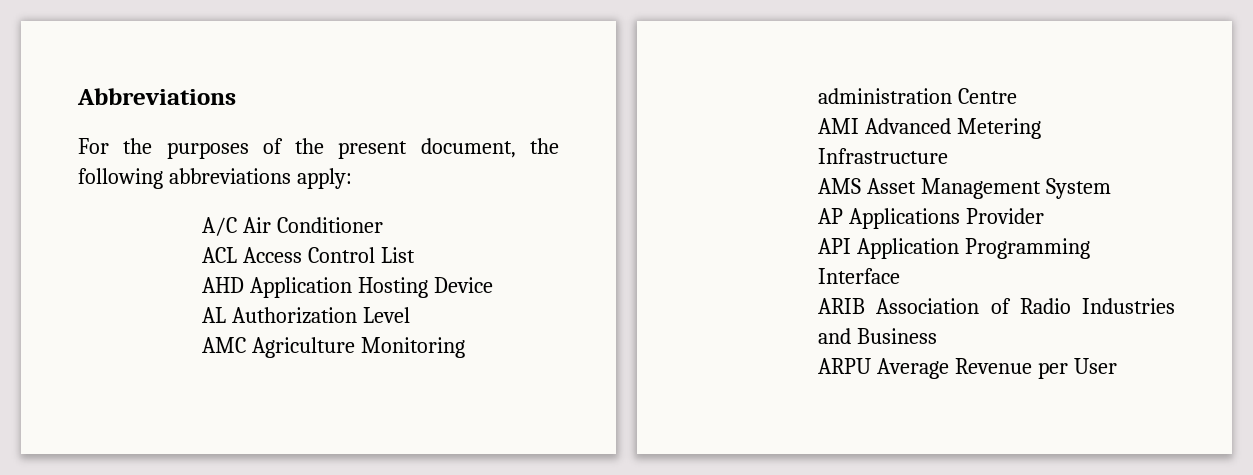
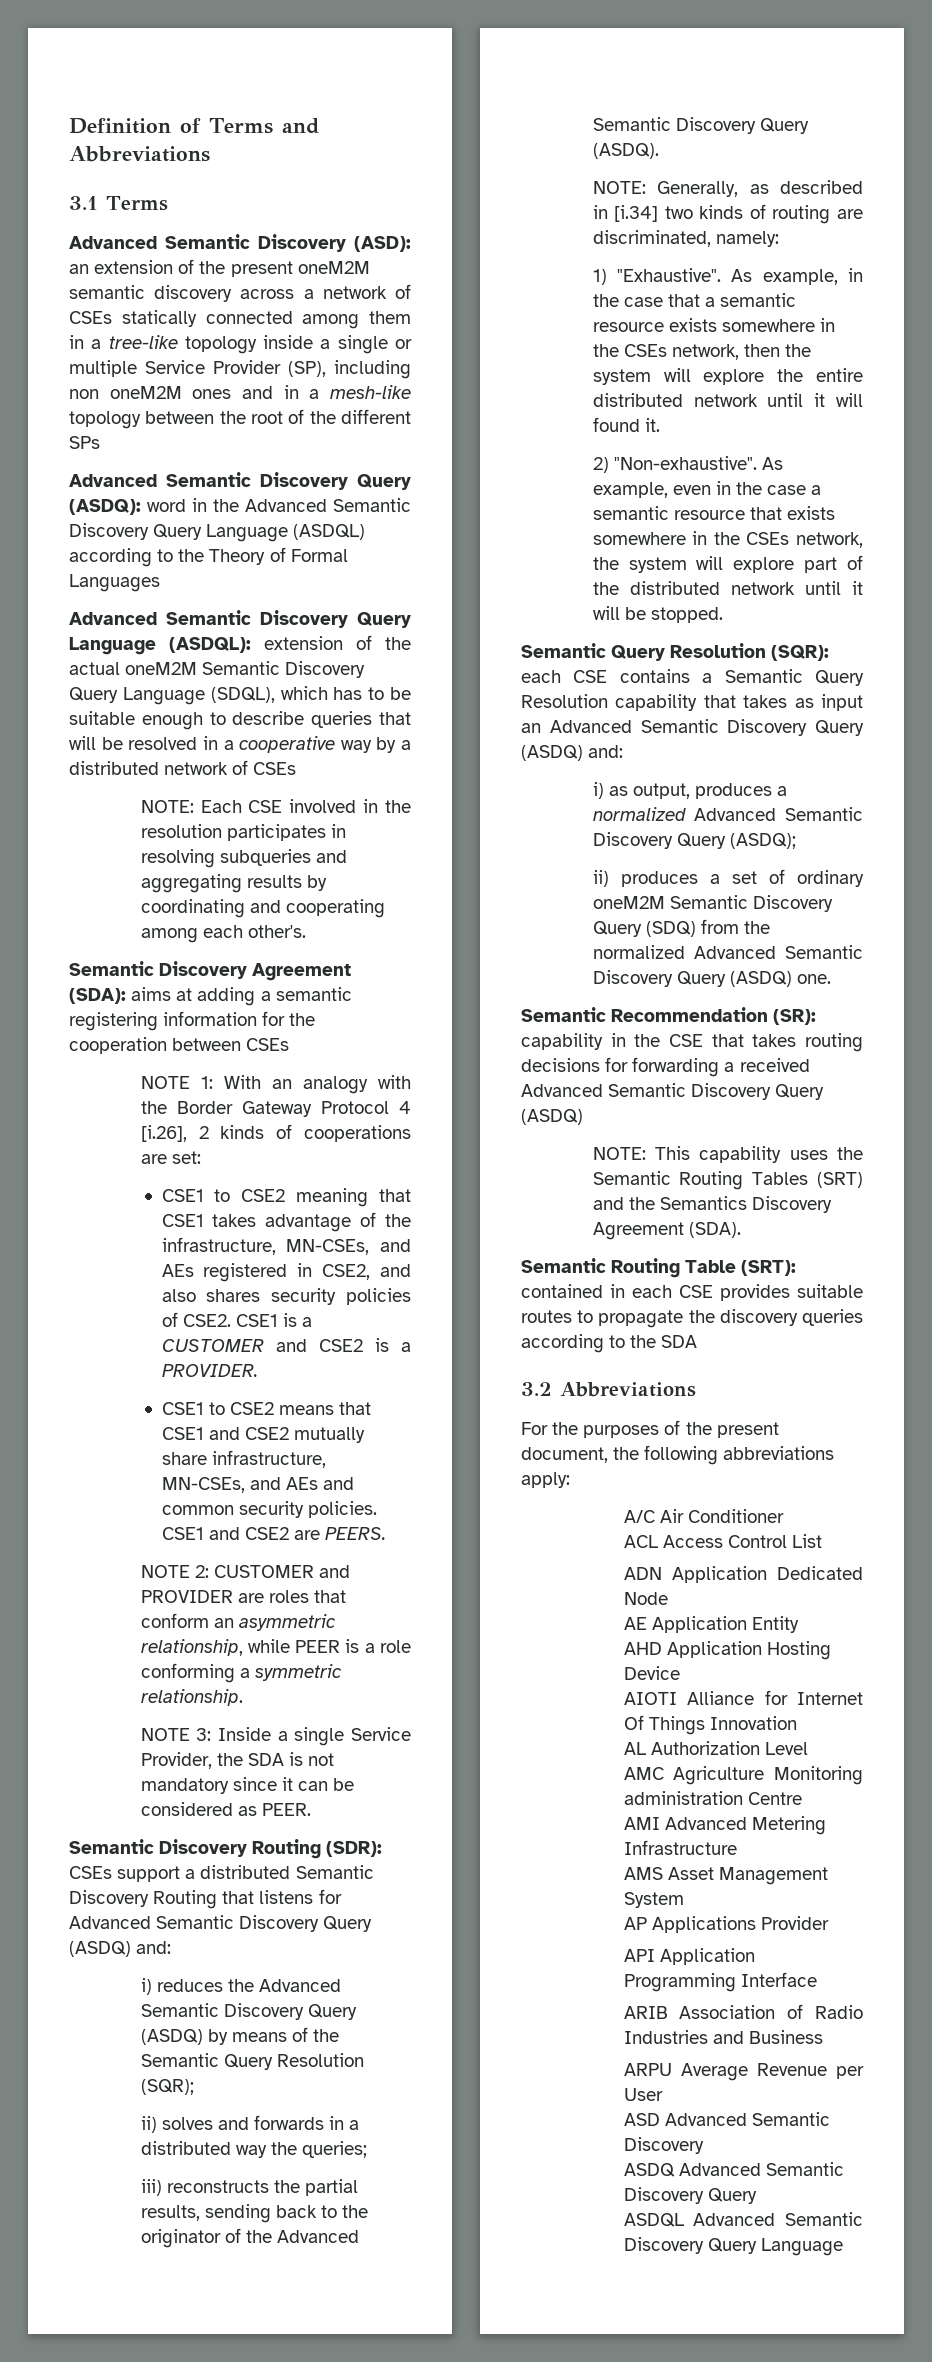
- Abbreviations
+ Definition of Terms and Abbreviations
+ 3.1 Terms
+ Advanced Semantic Discovery (ASD): an extension of the present oneM2M semantic discovery across a network of CSEs statically connected among them in a tree-like topology inside a single or multiple Service Provider (SP), including non oneM2M ones and in a mesh-like topology between the root of the different SPs
+ Advanced Semantic Discovery Query (ASDQ): word in the Advanced Semantic Discovery Query Language (ASDQL) according to the Theory of Formal Languages
+ Advanced Semantic Discovery Query Language (ASDQL): extension of the actual oneM2M Semantic Discovery Query Language (SDQL), which has to be suitable enough to describe queries that will be resolved in a cooperative way by a distributed network of CSEs
+ NOTE: Each CSE involved in the resolution participates in resolving subqueries and aggregating results by coordinating and cooperating among each other's.
+ Semantic Discovery Agreement (SDA): aims at adding a semantic registering information for the cooperation between CSEs
+ NOTE 1: With an analogy with the Border Gateway Protocol 4 [i.26], 2 kinds of cooperations are set:
+ CSE1 to CSE2 meaning that CSE1 takes advantage of the infrastructure, MN-CSEs, and AEs registered in CSE2, and also shares security policies of CSE2. CSE1 is a CUSTOMER and CSE2 is a PROVIDER.
+ CSE1 to CSE2 means that CSE1 and CSE2 mutually share infrastructure, MN-CSEs, and AEs and common security policies. CSE1 and CSE2 are PEERS.
+ NOTE 2: CUSTOMER and PROVIDER are roles that conform an asymmetric relationship, while PEER is a role conforming a symmetric relationship.
+ NOTE 3: Inside a single Service Provider, the SDA is not mandatory since it can be considered as PEER.
+ Semantic Discovery Routing (SDR): CSEs support a distributed Semantic Discovery Routing that listens for Advanced Semantic Discovery Query (ASDQ) and:
+ i) reduces the Advanced Semantic Discovery Query (ASDQ) by means of the Semantic Query Resolution (SQR);
+ ii) solves and forwards in a distributed way the queries;
+ iii) reconstructs the partial results, sending back to the originator of the Advanced Semantic Discovery Query (ASDQ).
+ NOTE: Generally, as described in [i.34] two kinds of routing are discriminated, namely:
+ 1) "Exhaustive". As example, in the case that a semantic resource exists somewhere in the CSEs network, then the system will explore the entire distributed network until it will found it.
+ 2) "Non-exhaustive". As example, even in the case a semantic resource that exists somewhere in the CSEs network, the system will explore part of the distributed network until it will be stopped.
+ Semantic Query Resolution (SQR): each CSE contains a Semantic Query Resolution capability that takes as input an Advanced Semantic Discovery Query (ASDQ) and:
+ i) as output, produces a normalized Advanced Semantic Discovery Query (ASDQ);
+ ii) produces a set of ordinary oneM2M Semantic Discovery Query (SDQ) from the normalized Advanced Semantic Discovery Query (ASDQ) one.
+ Semantic Recommendation (SR): capability in the CSE that takes routing decisions for forwarding a received Advanced Semantic Discovery Query (ASDQ)
+ NOTE: This capability uses the Semantic Routing Tables (SRT) and the Semantics Discovery Agreement (SDA).
+ Semantic Routing Table (SRT): contained in each CSE provides suitable routes to propagate the discovery queries according to the SDA
+ 3.2 Abbreviations
+ ADN Application Dedicated Node
+ AE Application Entity
  AHD Application Hosting Device
+ AIOTI Alliance for Internet Of Things Innovation
+ ASD Advanced Semantic Discovery
+ ASDQ Advanced Semantic Discovery Query
+ ASDQL Advanced Semantic Discovery Query Language

